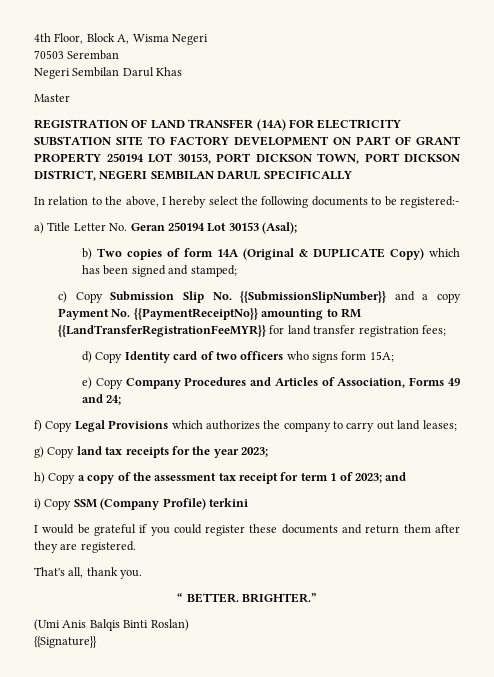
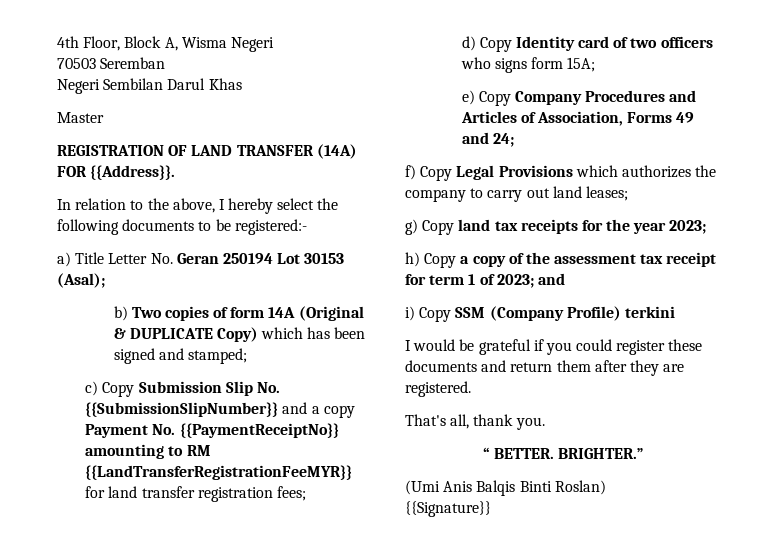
- REGISTRATION OF LAND TRANSFER (14A) FOR ELECTRICITY SUBSTATION SITE TO FACTORY DEVELOPMENT ON PART OF GRANT PROPERTY 250194 LOT 30153, PORT DICKSON TOWN, PORT DICKSON DISTRICT, NEGERI SEMBILAN DARUL SPECIFICALLY
+ REGISTRATION OF LAND TRANSFER (14A) FOR {{Address}}.

